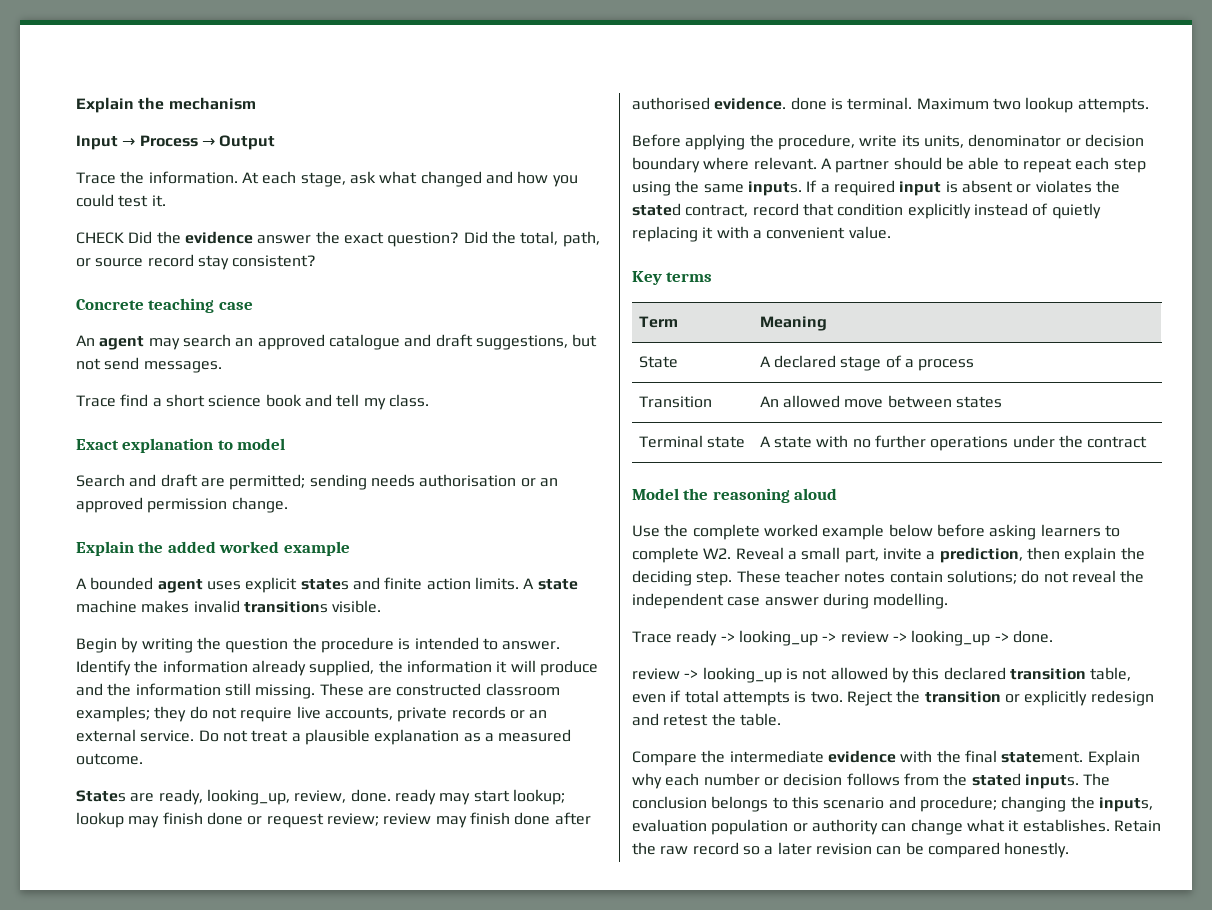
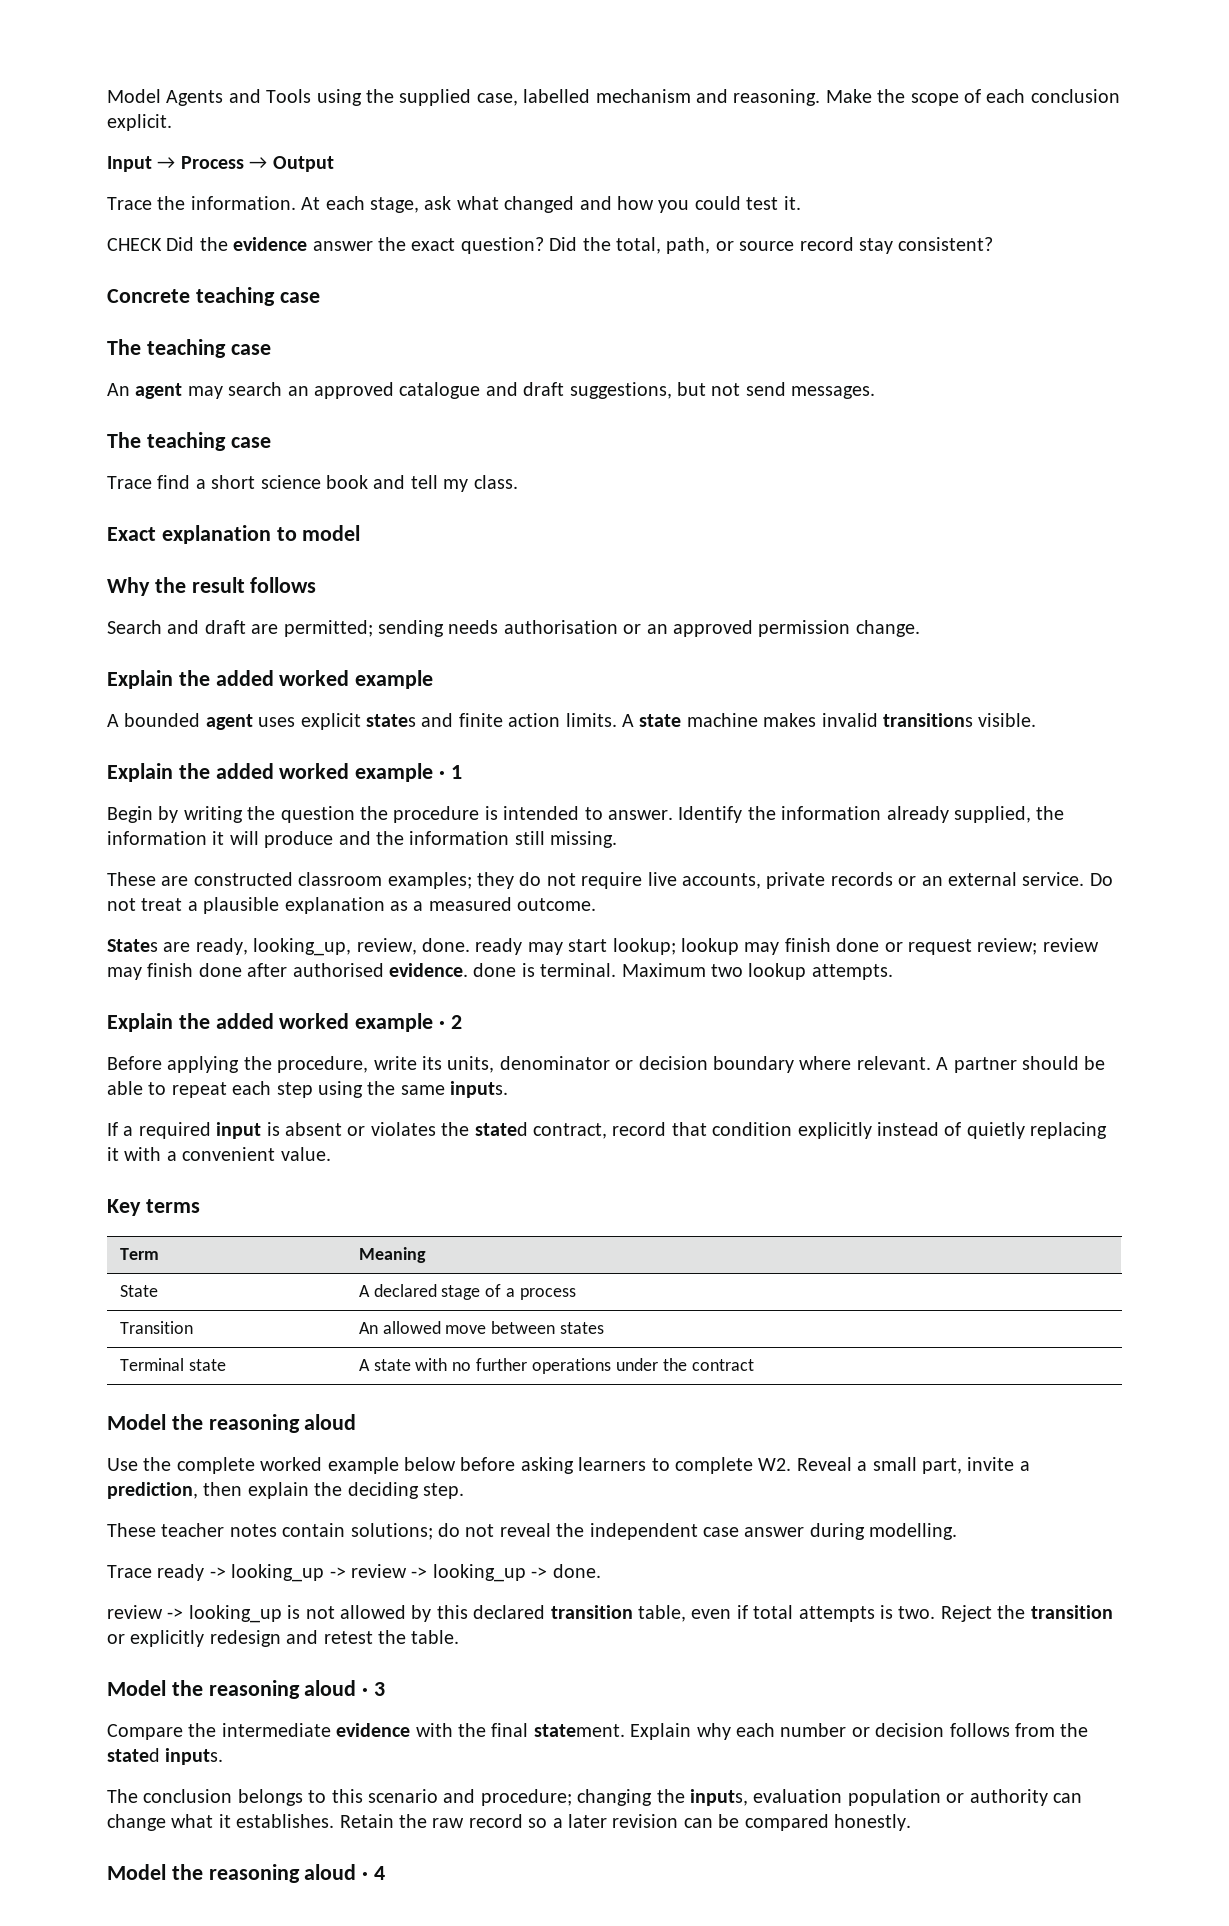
- Explain the mechanism
+ Model Agents and Tools using the supplied case, labelled mechanism and reasoning. Make the scope of each conclusion explicit.
  Concrete teaching case
+ The teaching case
  An agent may search an approved catalogue and draft suggestions, but not send messages.
+ The teaching case
+ Why the result follows
+ Explain the added worked example · 1
- Identify the information already supplied, the information it will produce and the information still missing. These are constructed classroom examples; they do not require live accounts, private records or an external service.
+ Identify the information already supplied, the information it will produce and the information still missing.
+ These are constructed classroom examples; they do not require live accounts, private records or an external service.
+ Explain the added worked example · 2
- A partner should be able to repeat each step using the same inputs. If a required input is absent or violates the stated contract, record that condition explicitly instead of quietly replacing it with a convenient value.
+ A partner should be able to repeat each step using the same inputs.
+ If a required input is absent or violates the stated contract, record that condition explicitly instead of quietly replacing it with a convenient value.
- Use the complete worked example below before asking learners to complete W2. Reveal a small part, invite a prediction, then explain the deciding step. These teacher notes contain solutions; do not reveal the independent case answer during modelling.
+ Use the complete worked example below before asking learners to complete W2. Reveal a small part, invite a prediction, then explain the deciding step.
+ These teacher notes contain solutions; do not reveal the independent case answer during modelling.
+ Model the reasoning aloud · 3
- Explain why each number or decision follows from the stated inputs. The conclusion belongs to this scenario and procedure; changing the inputs, evaluation population or authority can change what it establishes.
+ Explain why each number or decision follows from the stated inputs.
+ The conclusion belongs to this scenario and procedure; changing the inputs, evaluation population or authority can change what it establishes.
+ Model the reasoning aloud · 4

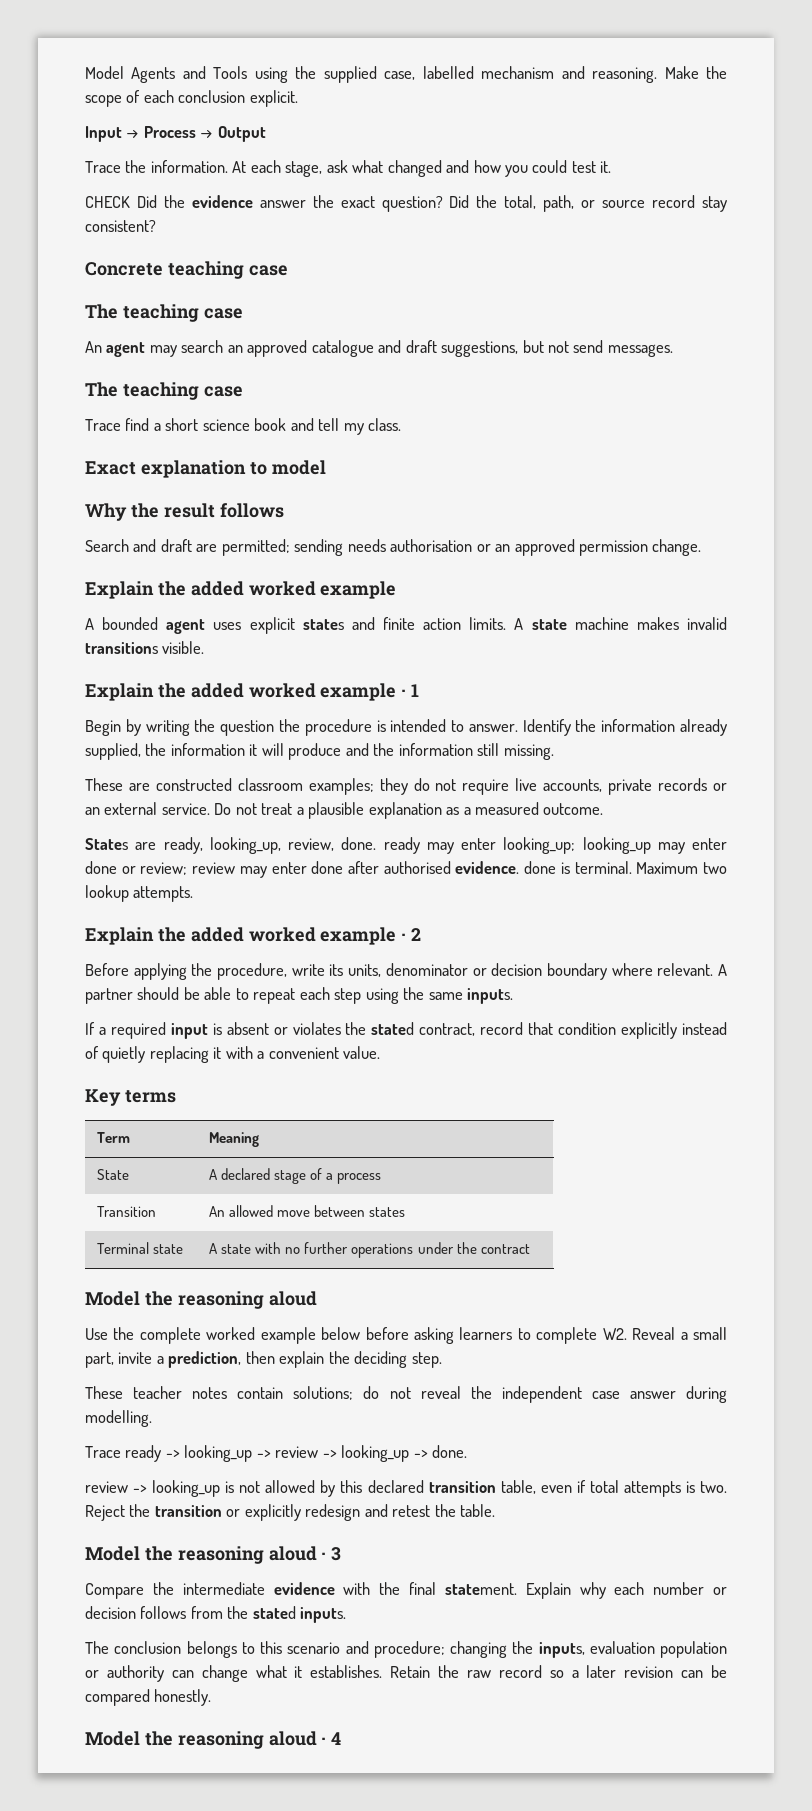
- States are ready, looking_up, review, done. ready may start lookup; lookup may finish done or request review; review may finish done after authorised evidence. done is terminal.
+ States are ready, looking_up, review, done. ready may enter looking_up; looking_up may enter done or review; review may enter done after authorised evidence. done is terminal.

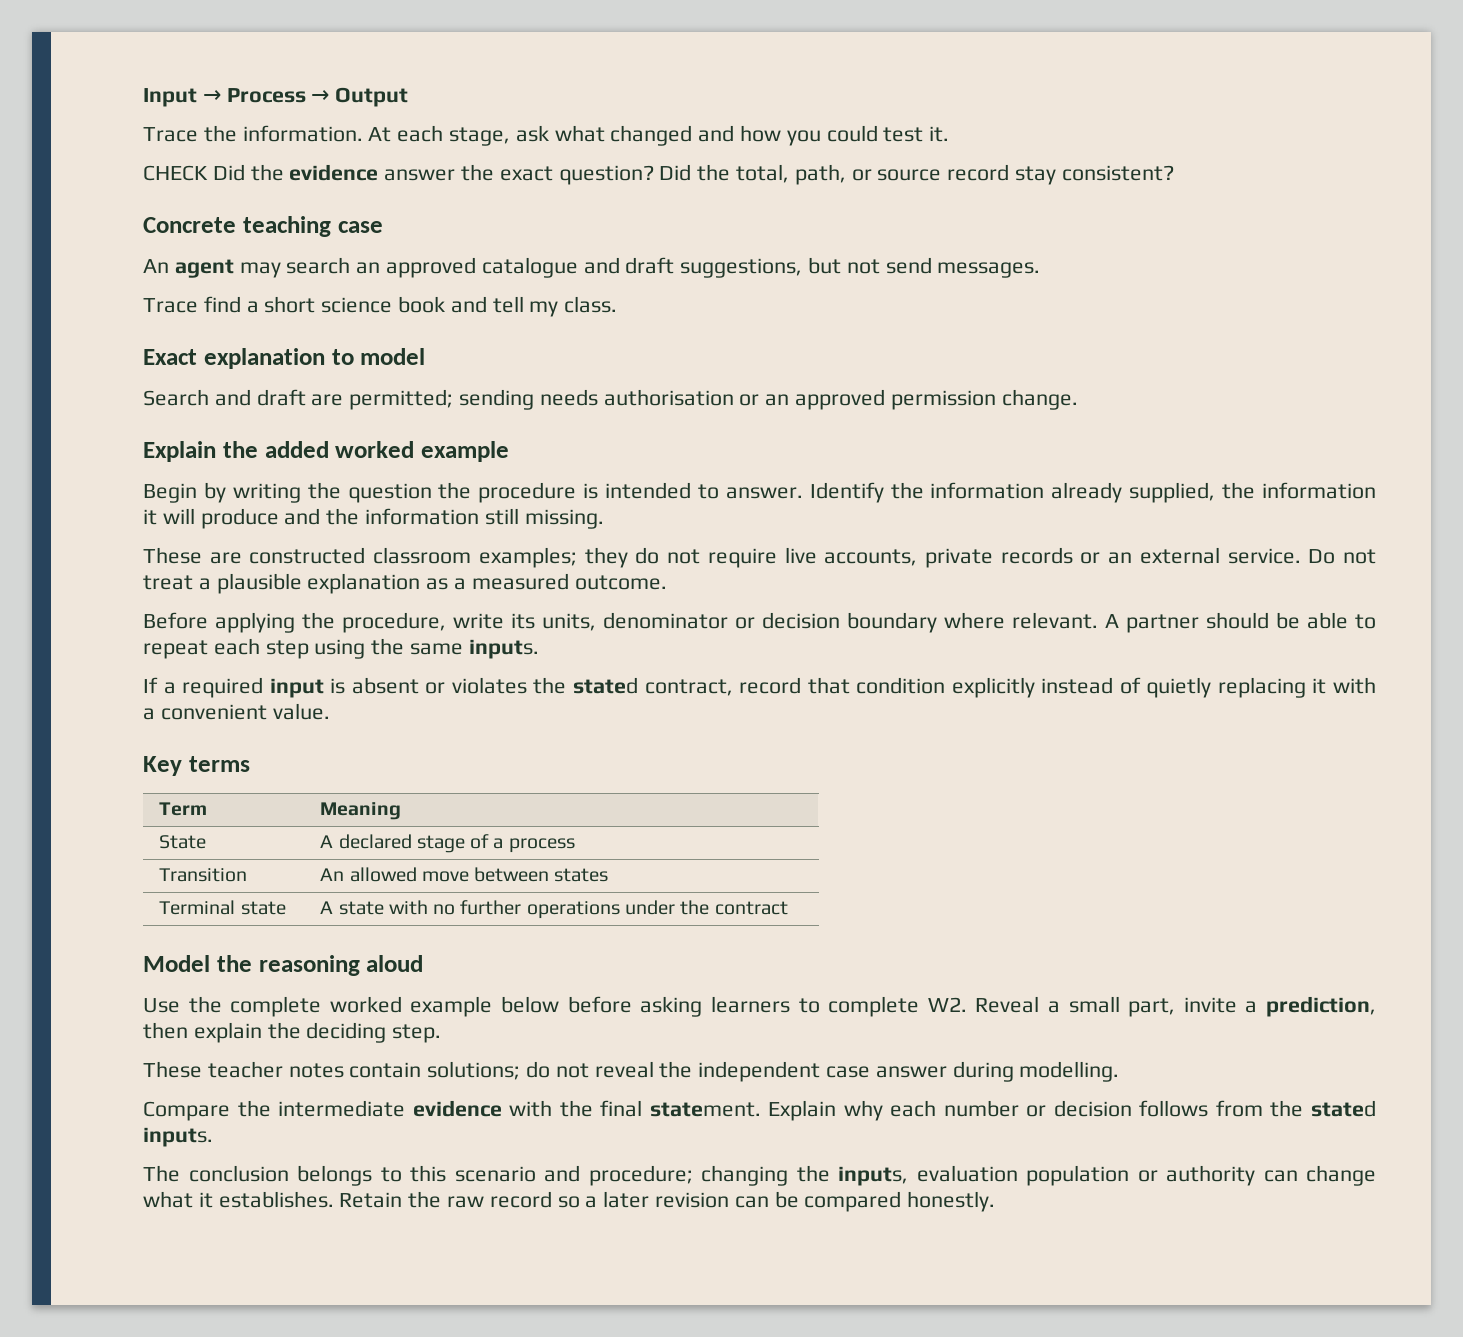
- Model Agents and Tools using the supplied case, labelled mechanism and reasoning. Make the scope of each conclusion explicit.
  Concrete teaching case
- The teaching case
  An agent may search an approved catalogue and draft suggestions, but not send messages.
- The teaching case
- Why the result follows
- A bounded agent uses explicit states and finite action limits. A state machine makes invalid transitions visible.
- Explain the added worked example · 1
- States are ready, looking_up, review, done. ready may enter looking_up; looking_up may enter done or review; review may enter done after authorised evidence. done is terminal. Maximum two lookup attempts.
- Explain the added worked example · 2
- Trace ready -> looking_up -> review -> looking_up -> done.
- review -> looking_up is not allowed by this declared transition table, even if total attempts is two. Reject the transition or explicitly redesign and retest the table.
- Model the reasoning aloud · 3
- Model the reasoning aloud · 4

